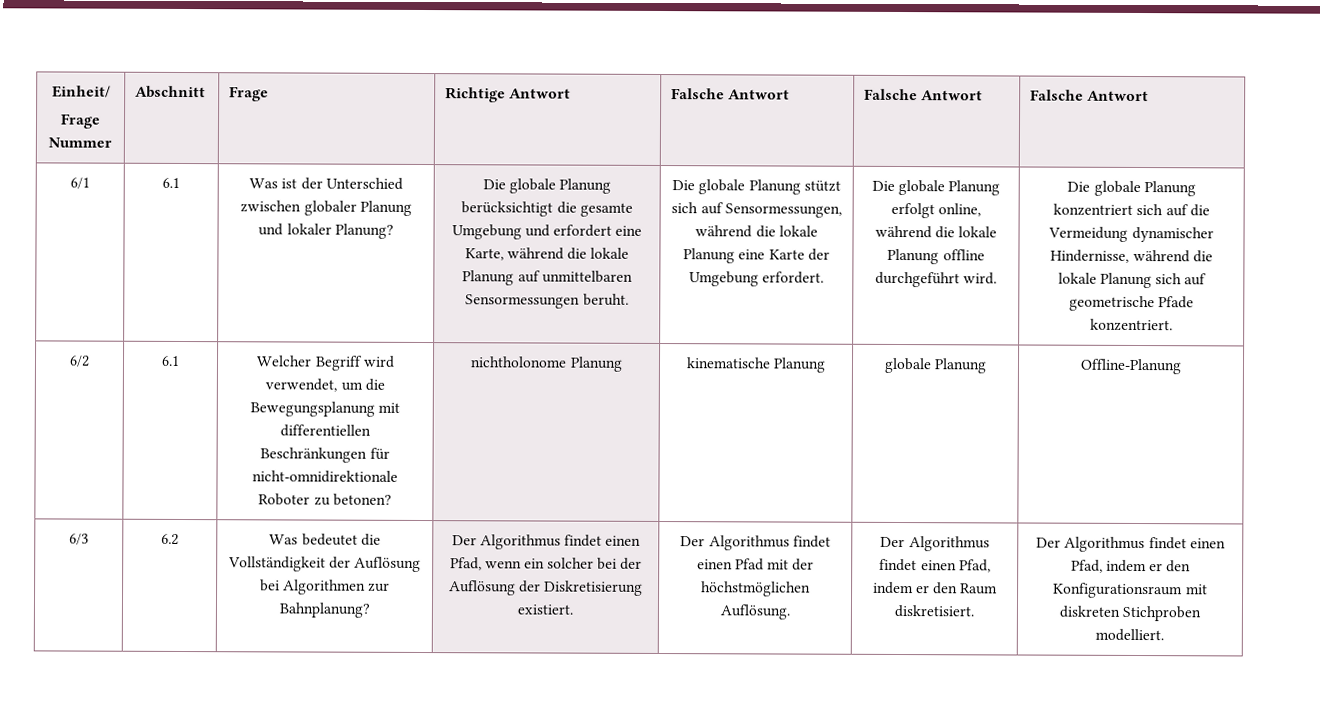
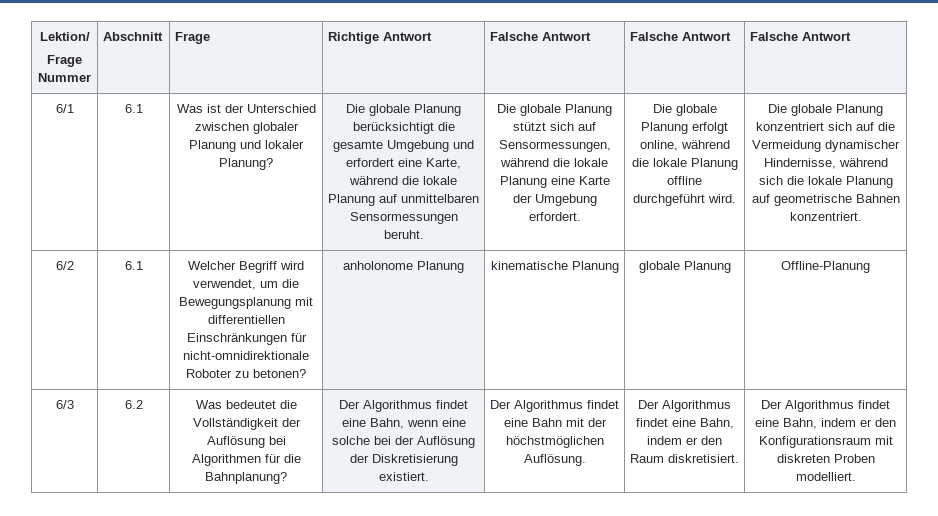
- Einheit/
+ Lektion/
- Die globale Planung konzentriert sich auf die Vermeidung dynamischer Hindernisse, während die lokale Planung sich auf geometrische Pfade konzentriert.
+ Die globale Planung konzentriert sich auf die Vermeidung dynamischer Hindernisse, während sich die lokale Planung auf geometrische Bahnen konzentriert.
- 6/2 | 6.1 | Welcher Begriff wird verwendet, um die Bewegungsplanung mit differentiellen Beschränkungen für nicht-omnidirektionale Roboter zu betonen? | nichtholonome Planung | kinematische Planung | globale Planung | Offline-Planung
+ 6/2 | 6.1 | Welcher Begriff wird verwendet, um die Bewegungsplanung mit differentiellen Einschränkungen für nicht-omnidirektionale Roboter zu betonen? | anholonome Planung | kinematische Planung | globale Planung | Offline-Planung
- Was bedeutet die Vollständigkeit der Auflösung bei Algorithmen zur Bahnplanung?
+ Was bedeutet die Vollständigkeit der Auflösung bei Algorithmen für die Bahnplanung?
- Der Algorithmus findet einen Pfad, wenn ein solcher bei der Auflösung der Diskretisierung existiert.
+ Der Algorithmus findet eine Bahn, wenn eine solche bei der Auflösung der Diskretisierung existiert.
- Der Algorithmus findet einen Pfad mit der höchstmöglichen Auflösung.
+ Der Algorithmus findet eine Bahn mit der höchstmöglichen Auflösung.
- Der Algorithmus findet einen Pfad, indem er den Raum diskretisiert.
+ Der Algorithmus findet eine Bahn, indem er den Raum diskretisiert.
- Der Algorithmus findet einen Pfad, indem er den Konfigurationsraum mit diskreten Stichproben modelliert.
+ Der Algorithmus findet eine Bahn, indem er den Konfigurationsraum mit diskreten Proben modelliert.

